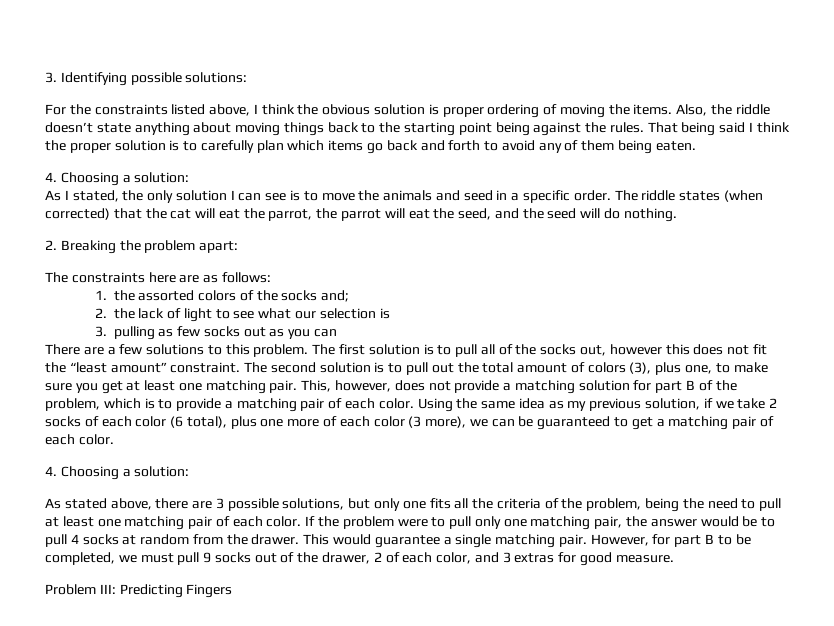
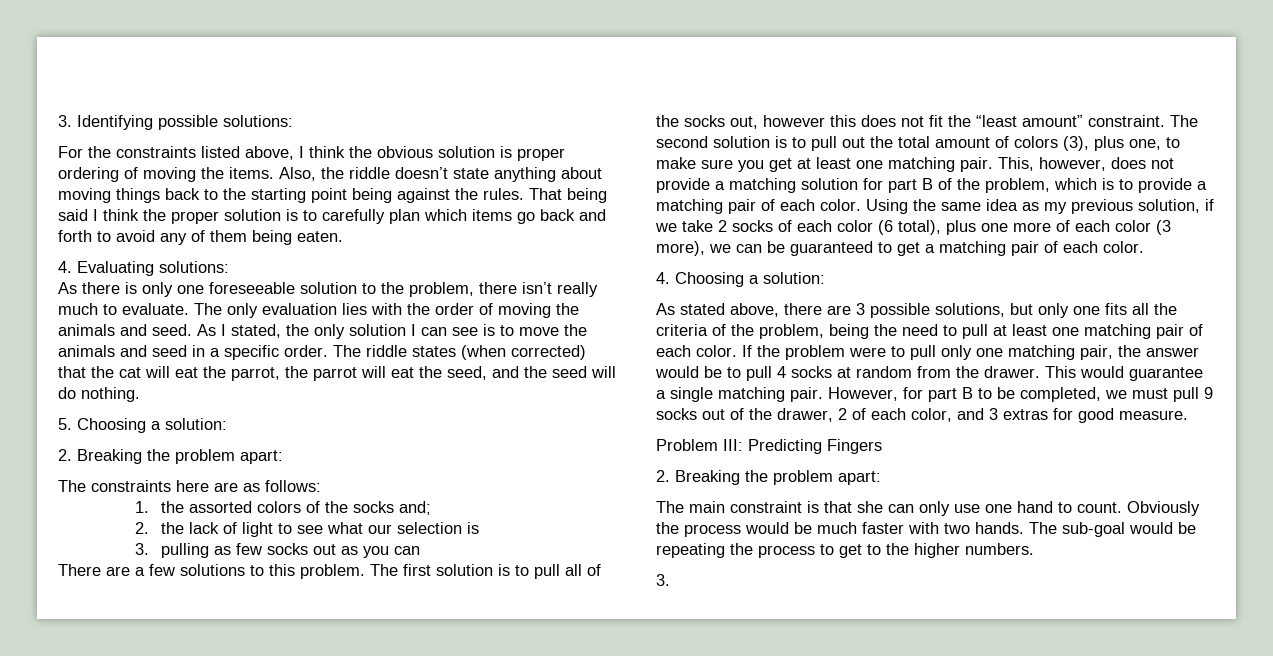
  That being said I think the proper solution is to carefully plan which items go back and forth to avoid any of them being eaten.
- 4. Choosing a solution:
- As I stated, the only solution I can see is to move the animals and seed in a specific order.
+ 4. Evaluating solutions:
+ As there is only one foreseeable solution to the problem, there isn’t really much to evaluate. The only evaluation lies with the order of moving the animals and seed. As I stated, the only solution I can see is to move the animals and seed in a specific order.
+ 5. Choosing a solution:
  Problem III: Predicting Fingers
+ 2. Breaking the problem apart:
+ The main constraint is that she can only use one hand to count. Obviously the process would be much faster with two hands. The sub-goal would be repeating the process to get to the higher numbers.
+ 3.

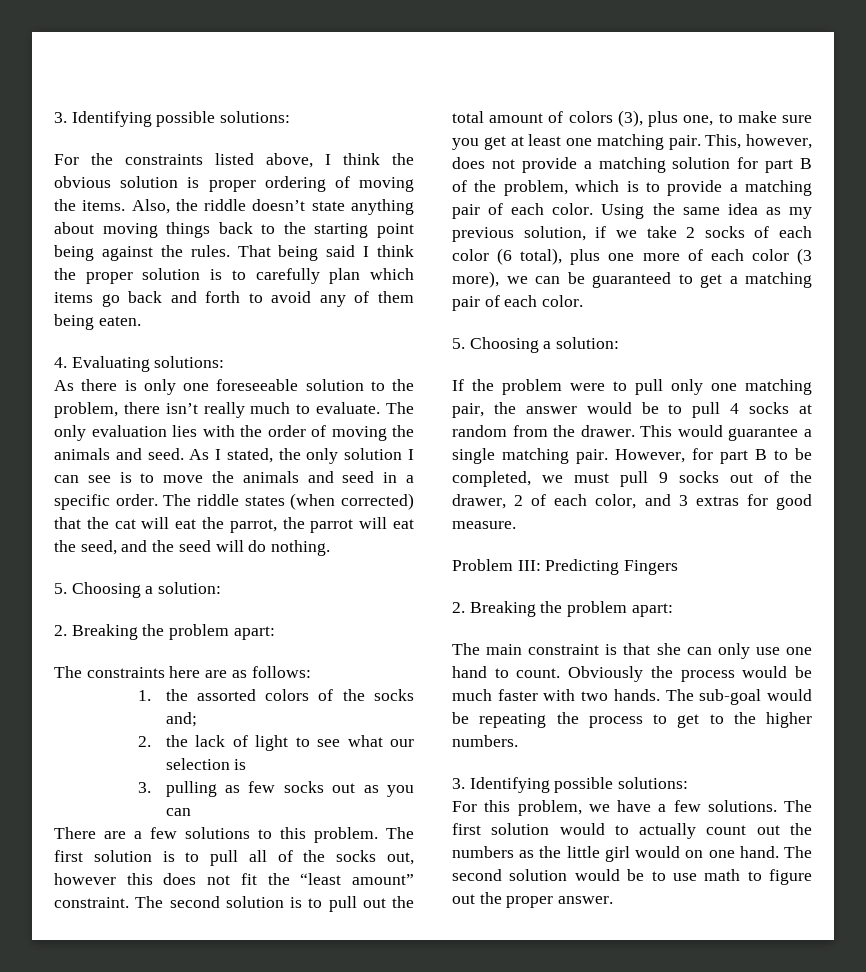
  Using the same idea as my previous solution, if we take 2 socks of each color (6 total), plus one more of each color (3 more), we can be guaranteed to get a matching pair of each color.
- 4. Choosing a solution:
- As stated above, there are 3 possible solutions, but only one fits all the criteria of the problem, being the need to pull at least one matching pair of each color. If the problem were to pull only one matching pair, the answer would be to pull 4 socks at random from the drawer.
+ 5. Choosing a solution:
+ If the problem were to pull only one matching pair, the answer would be to pull 4 socks at random from the drawer.
  The sub-goal would be repeating the process to get to the higher numbers.
- 3.
+ 3. Identifying possible solutions:
+ For this problem, we have a few solutions. The first solution would to actually count out the numbers as the little girl would on one hand. The second solution would be to use math to figure out the proper answer.

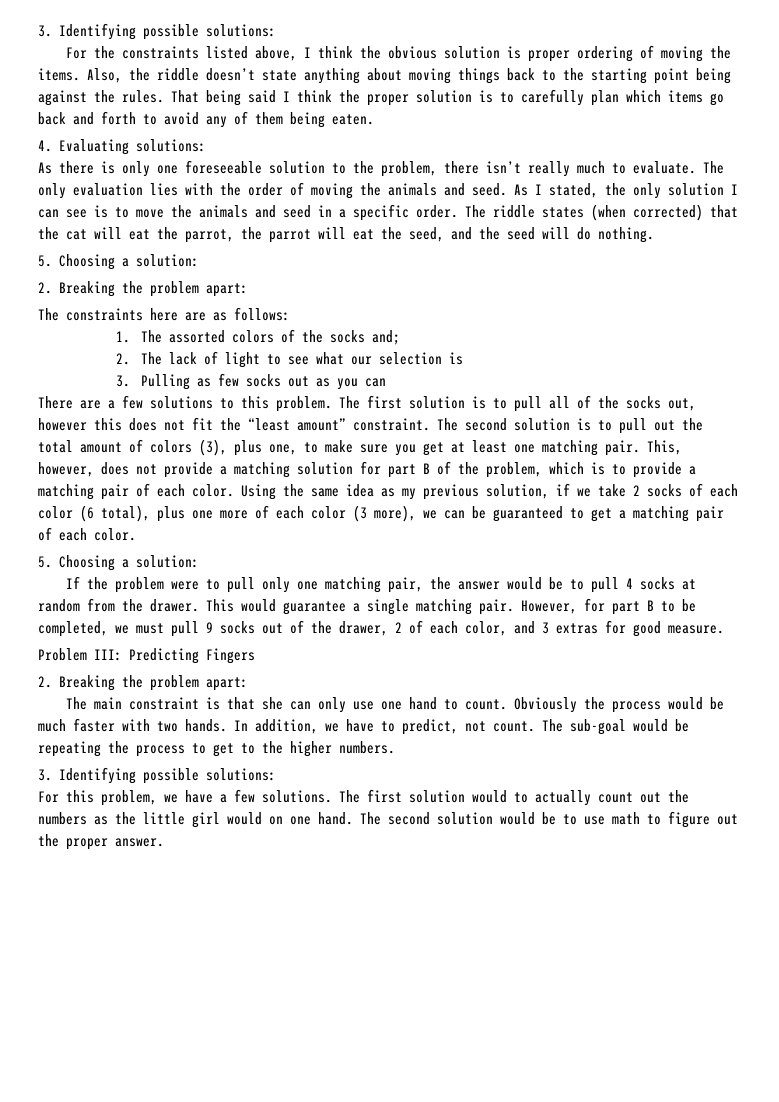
- 1. the assorted colors of the socks and;
+ 1. The assorted colors of the socks and;
- 2. the lack of light to see what our selection is
+ 2. The lack of light to see what our selection is
- 3. pulling as few socks out as you can
+ 3. Pulling as few socks out as you can
+ In addition, we have to predict, not count.

